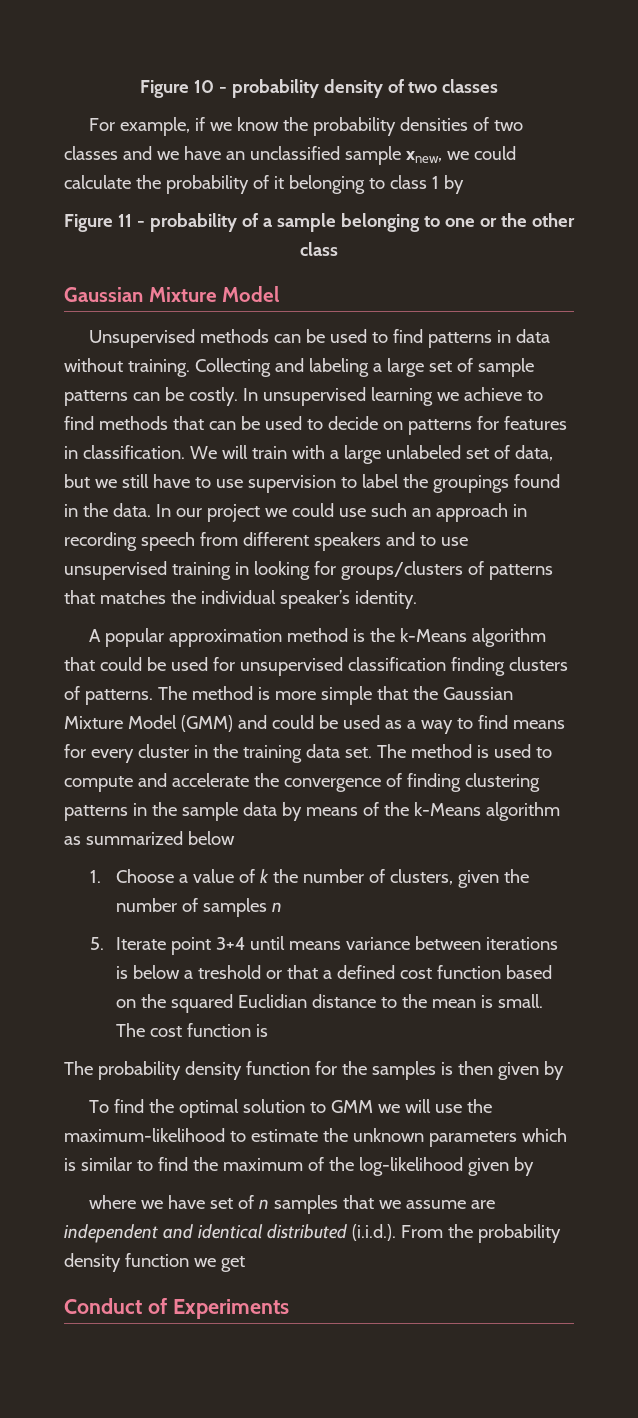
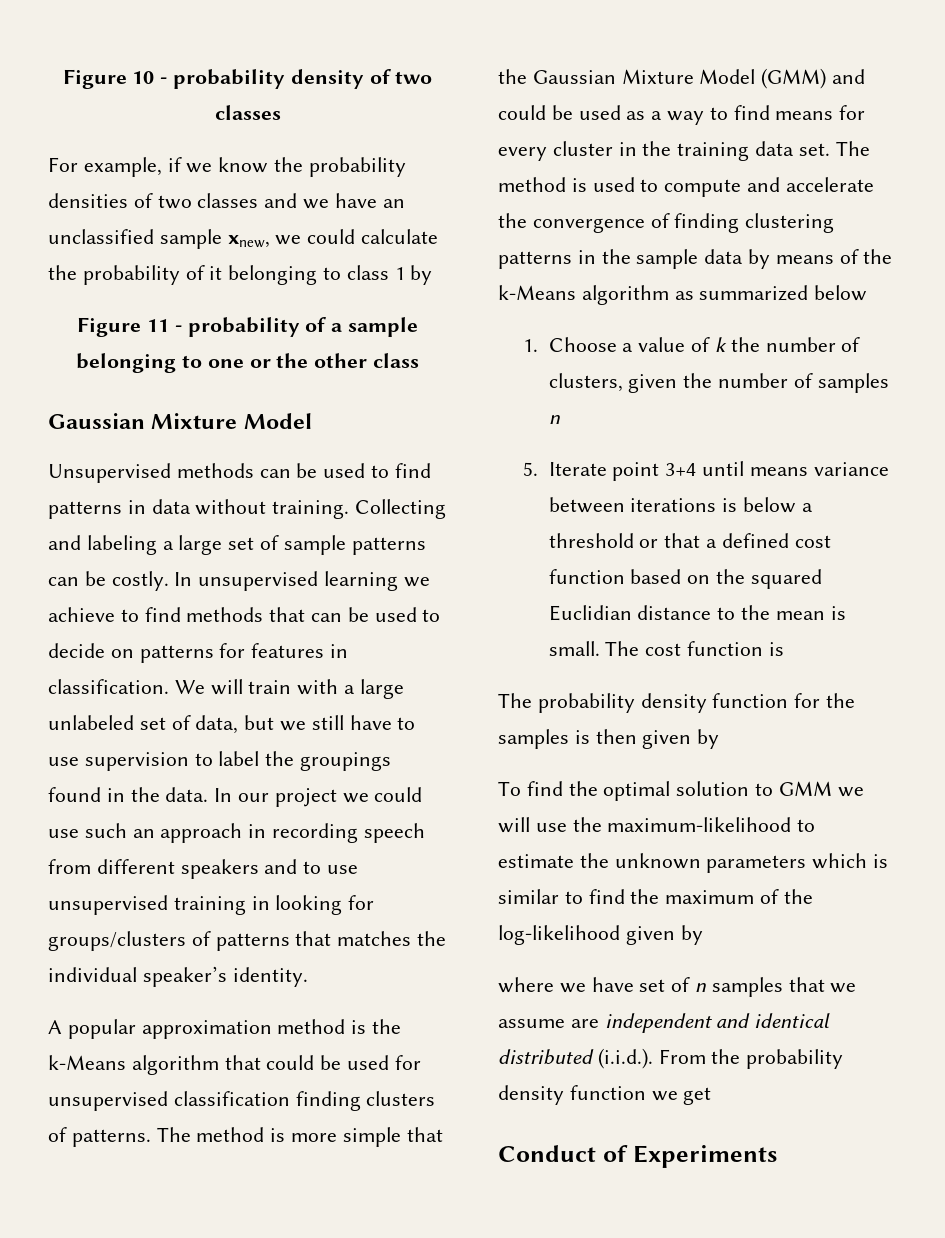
- 5. Iterate point 3+4 until means variance between iterations is below a treshold or that a defined cost function based on the squared Euclidian distance to the mean is small.
+ 5. Iterate point 3+4 until means variance between iterations is below a threshold or that a defined cost function based on the squared Euclidian distance to the mean is small.

